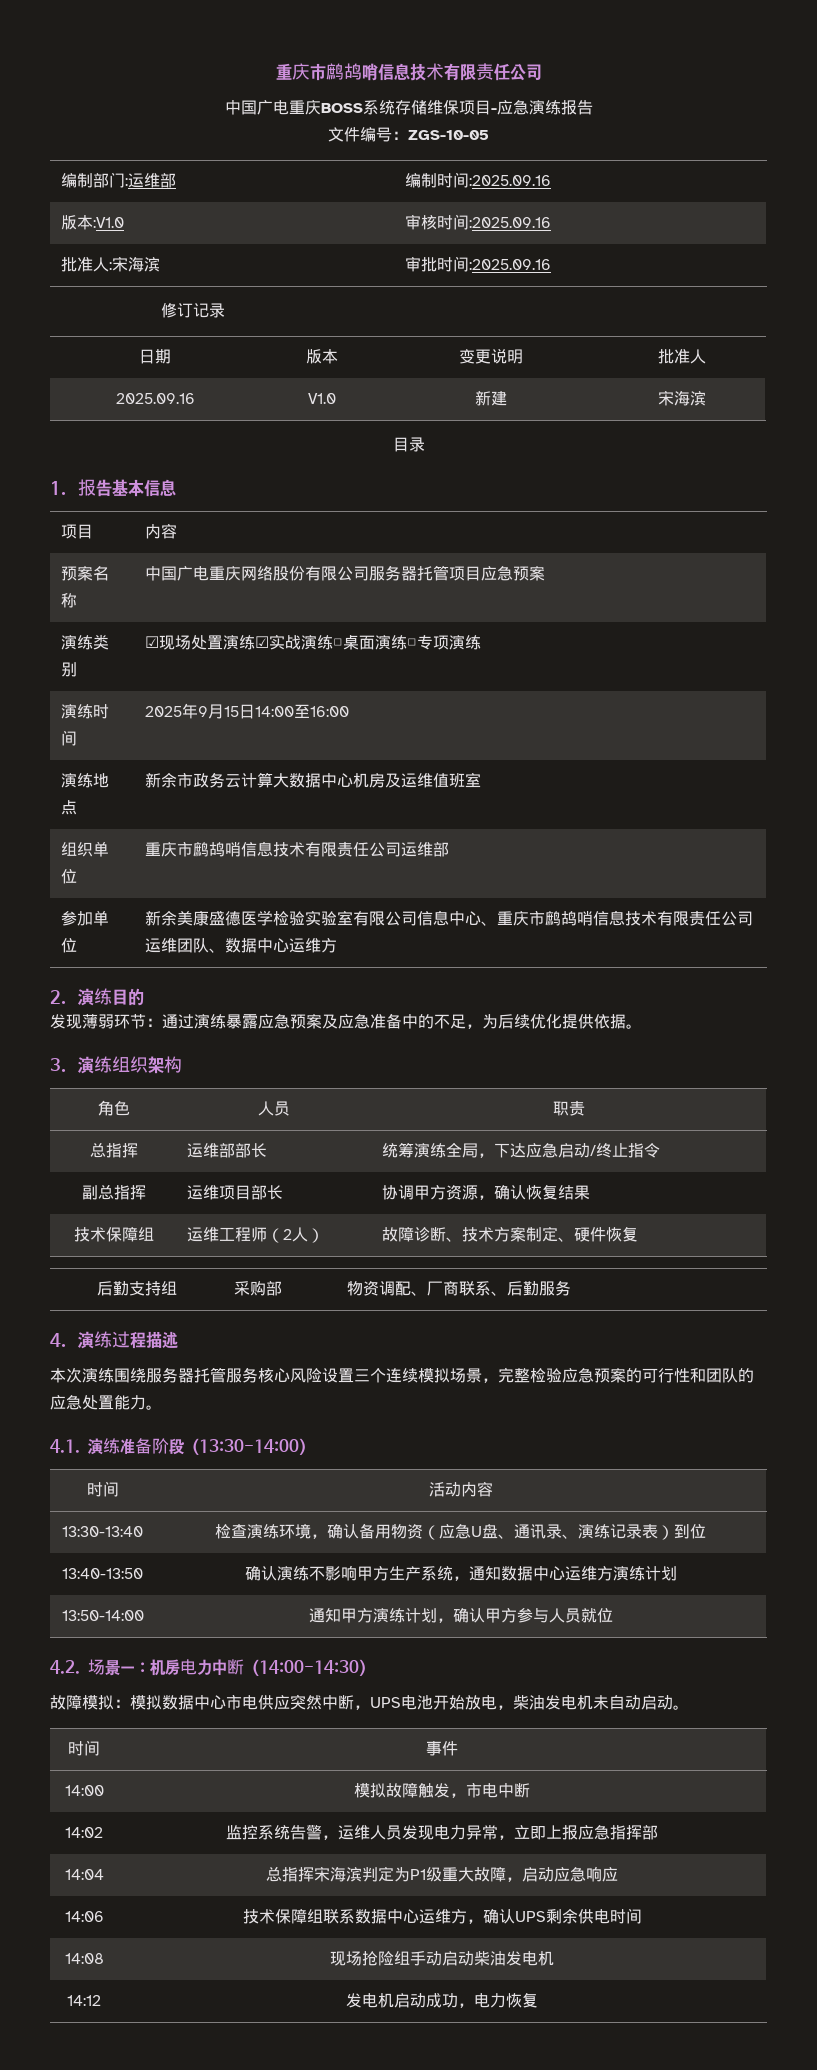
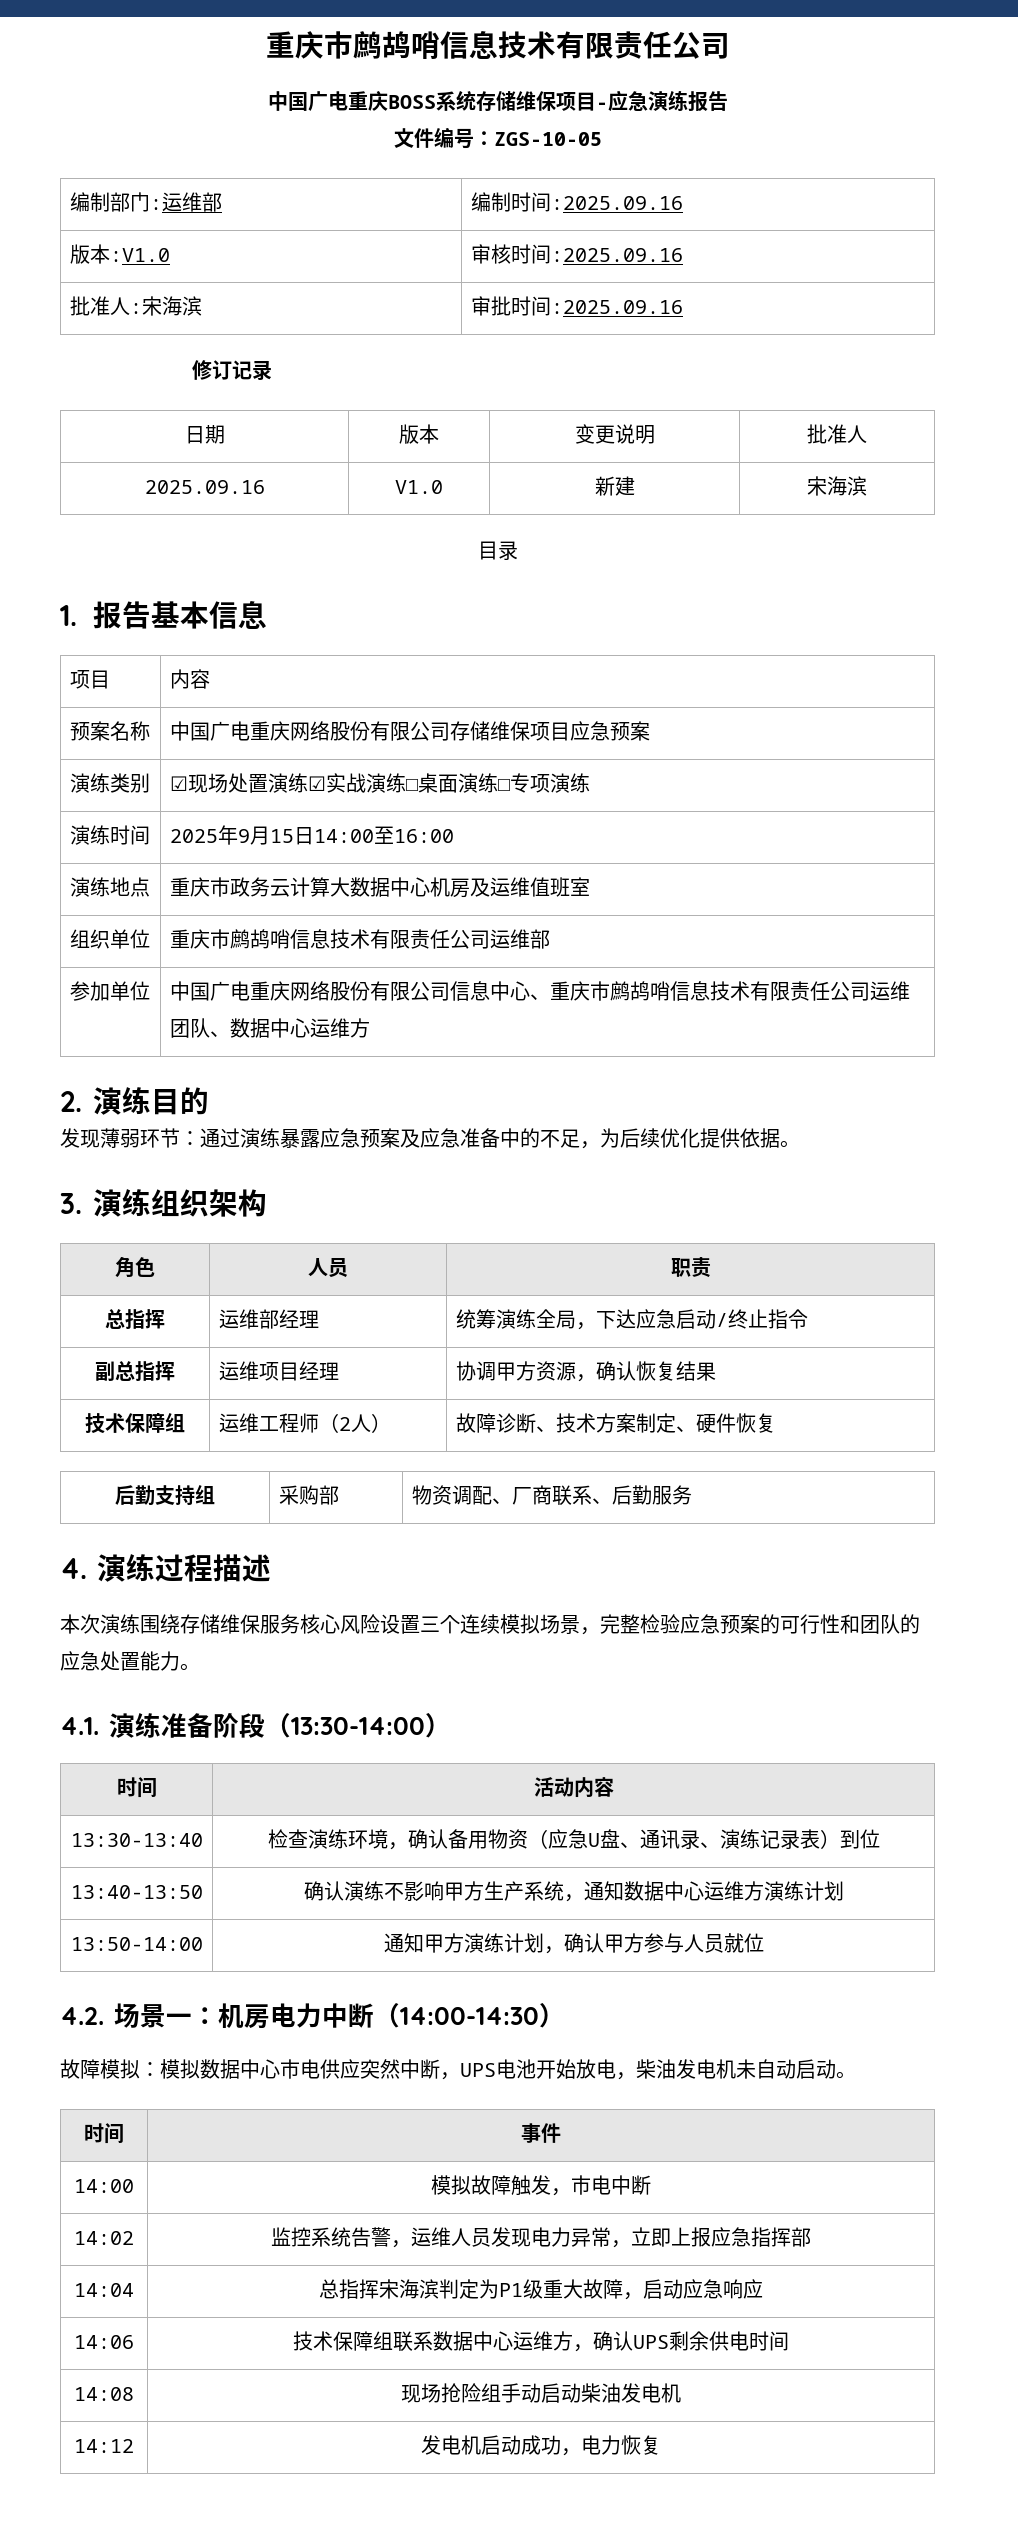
- 预案名称 | 中国广电重庆网络股份有限公司服务器托管项目应急预案
+ 预案名称 | 中国广电重庆网络股份有限公司存储维保项目应急预案
- 演练地点 | 新余市政务云计算大数据中心机房及运维值班室
+ 演练地点 | 重庆市政务云计算大数据中心机房及运维值班室
- 参加单位 | 新余美康盛德医学检验实验室有限公司信息中心、重庆市鹧鸪哨信息技术有限责任公司运维团队、数据中心运维方
+ 参加单位 | 中国广电重庆网络股份有限公司信息中心、重庆市鹧鸪哨信息技术有限责任公司运维团队、数据中心运维方
- 总指挥 | 运维部部长 | 统筹演练全局，下达应急启动/终止指令
+ 总指挥 | 运维部经理 | 统筹演练全局，下达应急启动/终止指令
- 副总指挥 | 运维项目部长 | 协调甲方资源，确认恢复结果
+ 副总指挥 | 运维项目经理 | 协调甲方资源，确认恢复结果
- 本次演练围绕服务器托管服务核心风险设置三个连续模拟场景，完整检验应急预案的可行性和团队的应急处置能力。
+ 本次演练围绕存储维保服务核心风险设置三个连续模拟场景，完整检验应急预案的可行性和团队的应急处置能力。

